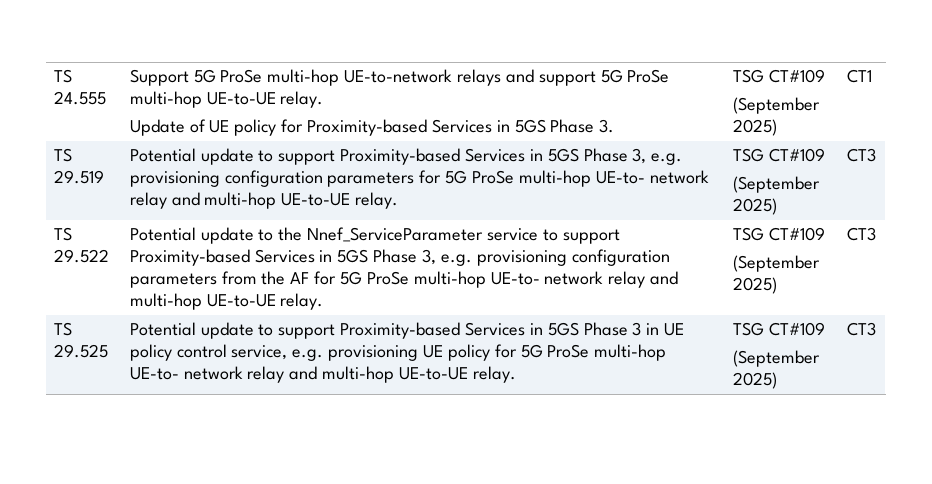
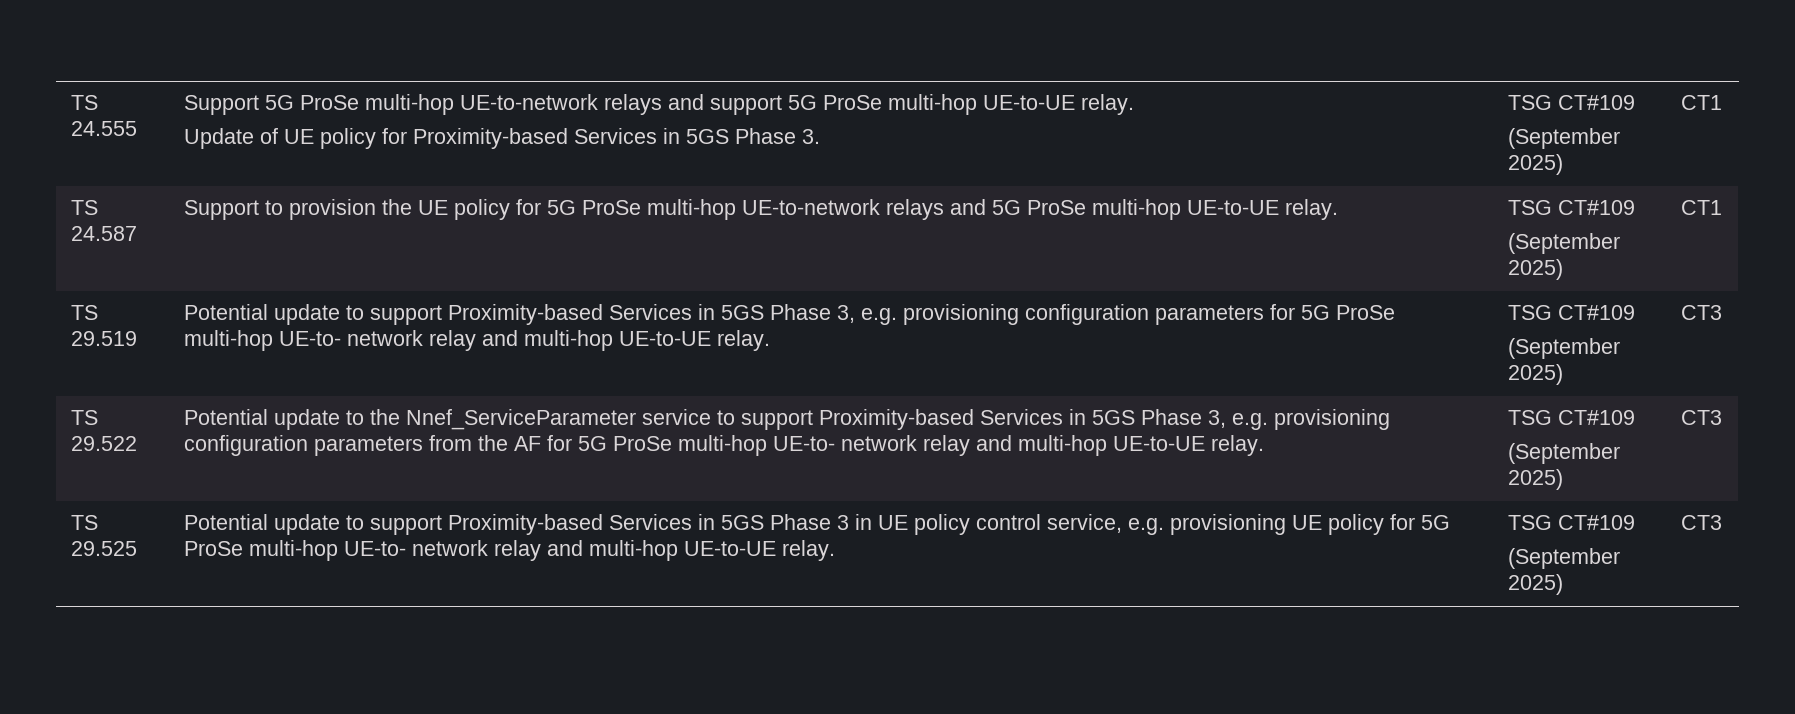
+ TS 24.587 | Support to provision the UE policy for 5G ProSe multi-hop UE-to-network relays and 5G ProSe multi-hop UE-to-UE relay. | TSG CT#109
+ (September 2025) | CT1

